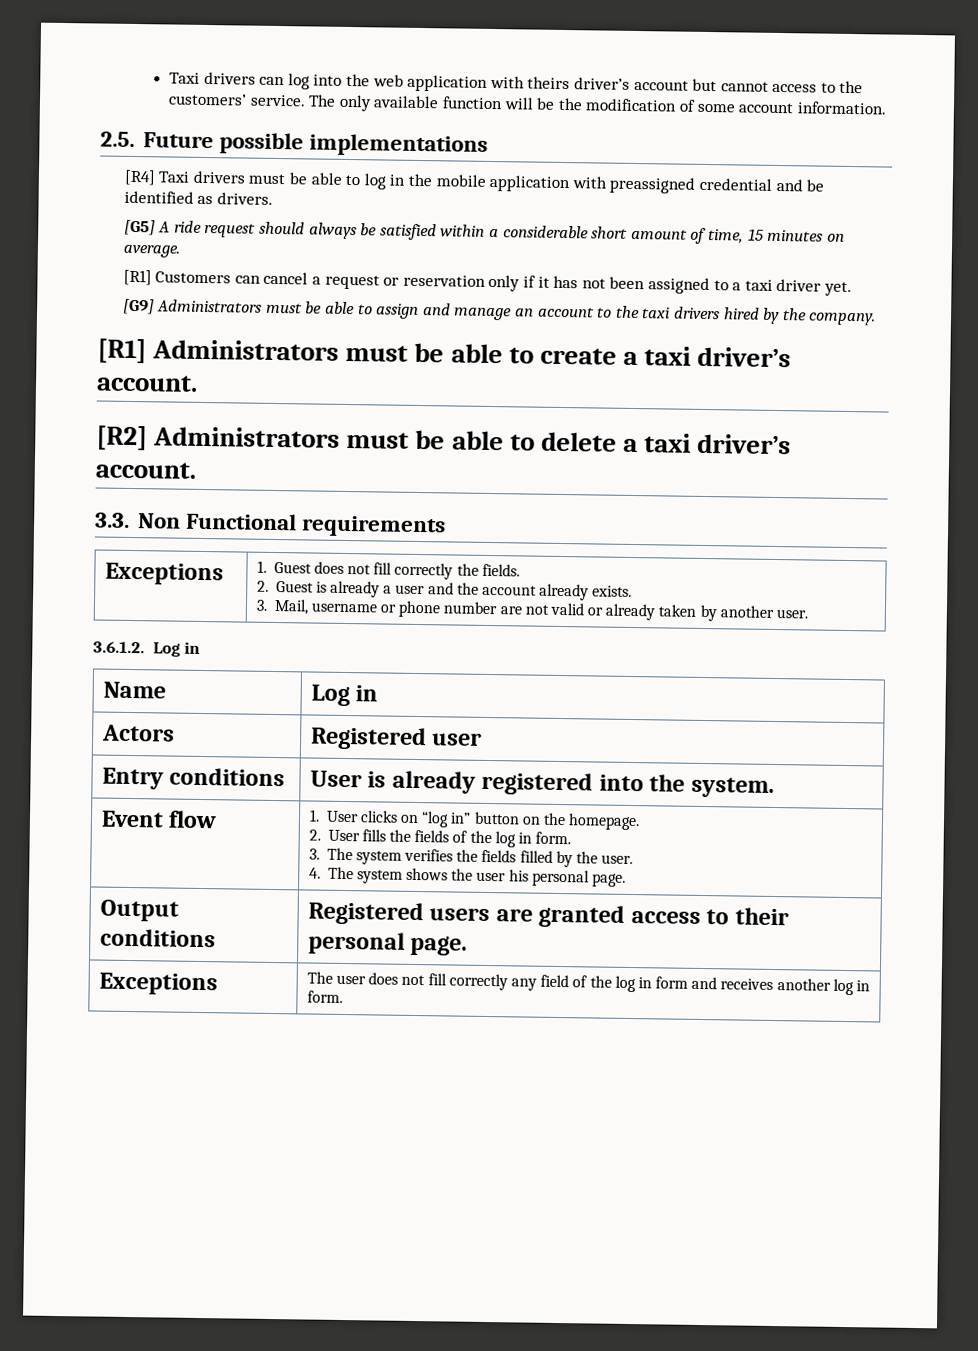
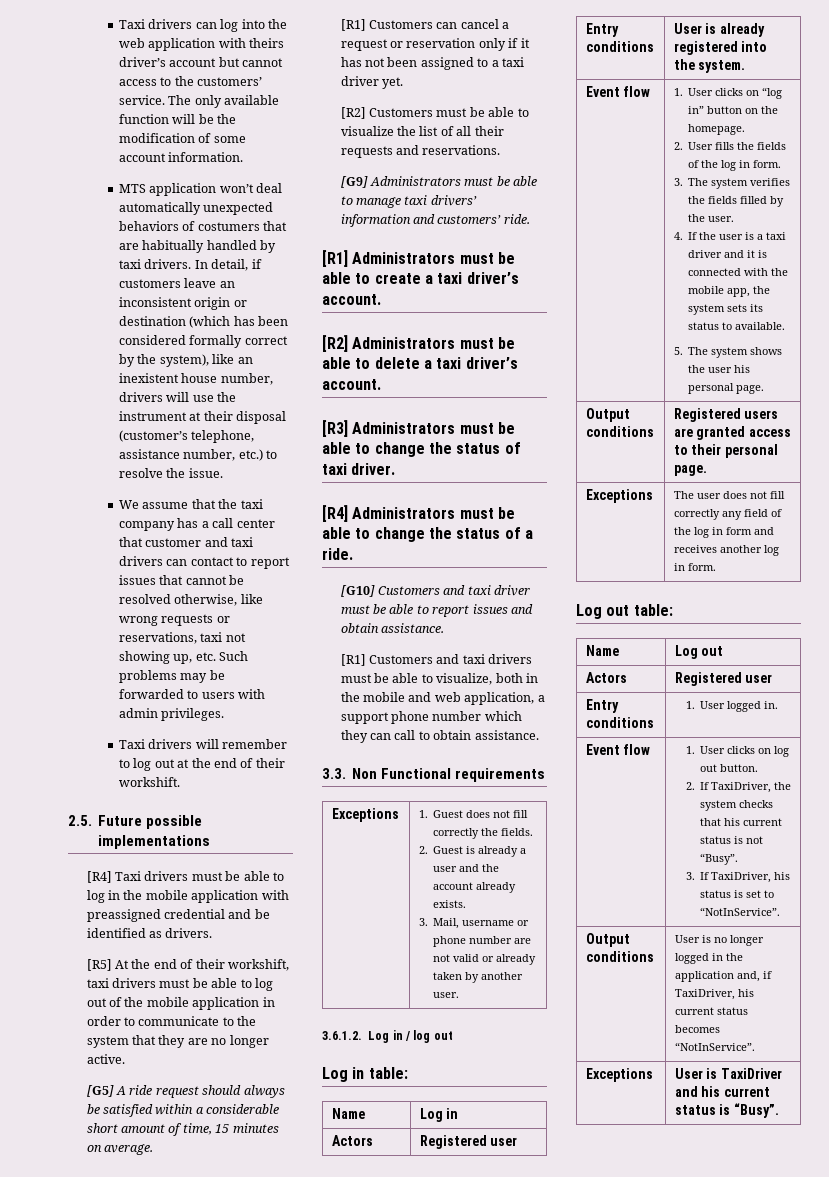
+ MTS application won’t deal automatically unexpected behaviors of costumers that are habitually handled by taxi drivers. In detail, if customers leave an inconsistent origin or destination (which has been considered formally correct by the system), like an inexistent house number, drivers will use the instrument at their disposal (customer’s telephone, assistance number, etc.) to resolve the issue.
+ We assume that the taxi company has a call center that customer and taxi drivers can contact to report issues that cannot be resolved otherwise, like wrong requests or reservations, taxi not showing up, etc. Such problems may be forwarded to users with admin privileges.
+ Taxi drivers will remember to log out at the end of their workshift.
+ [R5] At the end of their workshift, taxi drivers must be able to log out of the mobile application in order to communicate to the system that they are no longer active.
+ [R2] Customers must be able to visualize the list of all their requests and reservations.
- [G9] Administrators must be able to assign and manage an account to the taxi drivers hired by the company.
+ [G9] Administrators must be able to manage taxi drivers’ information and customers’ ride.
+ [R3] Administrators must be able to change the status of taxi driver.
+ [R4] Administrators must be able to change the status of a ride.
+ [G10] Customers and taxi driver must be able to report issues and obtain assistance.
+ [R1] Customers and taxi drivers must be able to visualize, both in the mobile and web application, a support phone number which they can call to obtain assistance.
- 3.6.1.2. Log in
+ 3.6.1.2. Log in / log out
+ Log in table:
- 4. The system shows the user his personal page.
+ 4. If the user is a taxi driver and it is connected with the mobile app, the system sets its status to available.
+ 5. The system shows the user his personal page.
+ Log out table:
+ Name | Log out
+ Actors | Registered user
+ Entry conditions | 1. User logged in.
+ Event flow | 1. User clicks on log out button.
+ 2. If TaxiDriver, the system checks that his current status is not “Busy”.
+ 3. If TaxiDriver, his status is set to “NotInService”.
+ Output conditions | User is no longer logged in the application and, if TaxiDriver, his current status becomes “NotInService”.
+ Exceptions | User is TaxiDriver and his current status is “Busy”.

